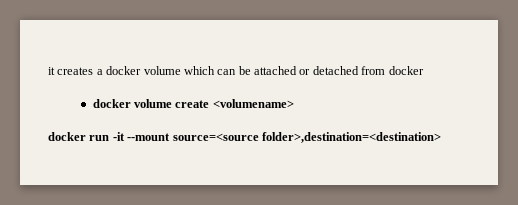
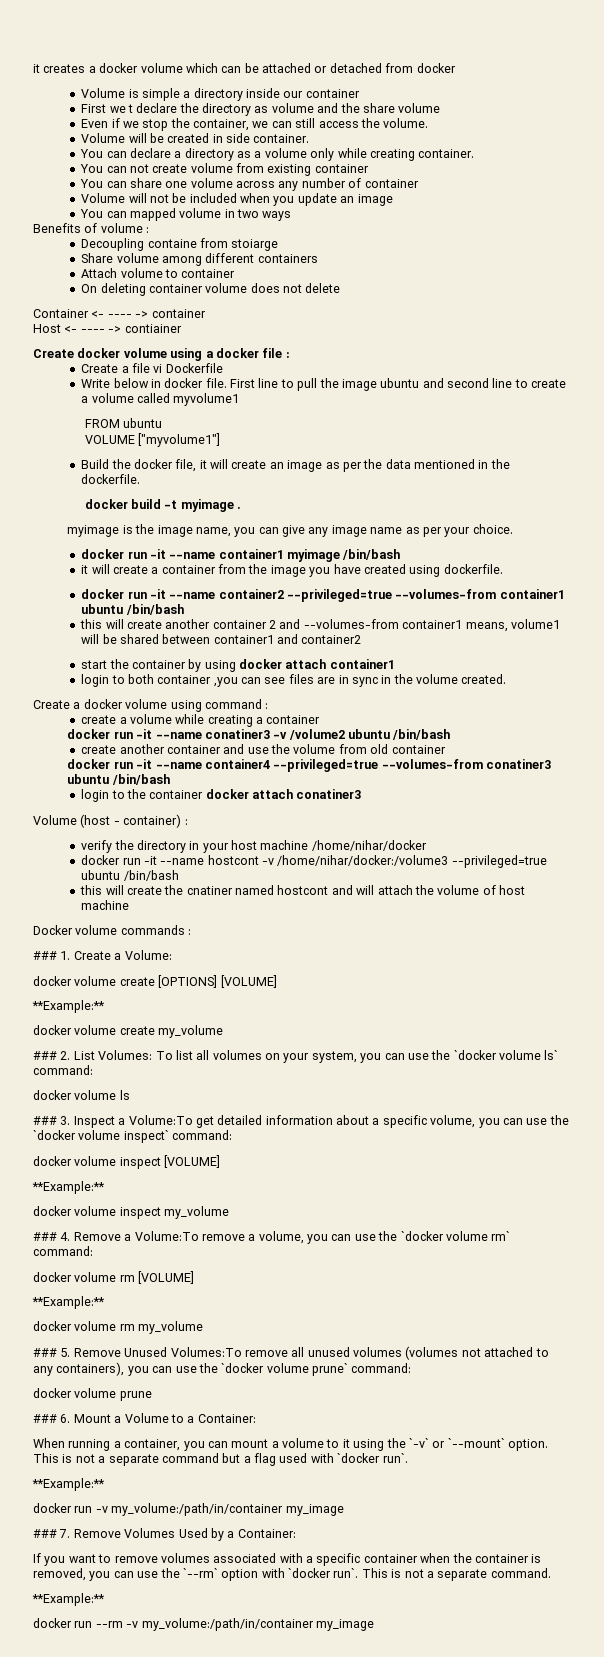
- docker volume create <volumename>
- docker run -it --mount source=<source folder>,destination=<destination>
+ Volume is simple a directory inside our container
+ First we t declare the directory as volume and the share volume
+ Even if we stop the container, we can still access the volume.
+ Volume will be created in side container.
+ You can declare a directory as a volume only while creating container.
+ You can not create volume from existing container
+ You can share one volume across any number of container
+ Volume will not be included when you update an image
+ You can mapped volume in two ways
+ Benefits of volume :
+ Decoupling containe from stoiarge
+ Share volume among different containers
+ Attach volume to container
+ On deleting container volume does not delete
+ Container <- ---- -> container
+ Host <- ---- -> contiainer
+ Create docker volume using a docker file :
+ Create a file vi Dockerfile
+ Write below in docker file. First line to pull the image ubuntu and second line to create a volume called myvolume1
+ FROM ubuntu
+ VOLUME ["myvolume1"]
+ Build the docker file, it will create an image as per the data mentioned in the dockerfile.
+ docker build -t myimage .
+ myimage is the image name, you can give any image name as per your choice.
+ docker run -it --name container1 myimage /bin/bash
+ it will create a container from the image you have created using dockerfile.
+ docker run -it --name container2 --privileged=true --volumes-from container1 ubuntu /bin/bash
+ this will create another container 2 and --volumes-from container1 means, volume1 will be shared between container1 and container2
+ start the container by using docker attach container1
+ login to both container ,you can see files are in sync in the volume created.
+ Create a docker volume using command :
+ create a volume while creating a container
+ docker run -it --name conatiner3 -v /volume2 ubuntu /bin/bash
+ create another container and use the volume from old container
+ docker run -it --name container4 --privileged=true --volumes-from conatiner3 ubuntu /bin/bash
+ login to the container docker attach conatiner3
+ Volume (host - container) :
+ verify the directory in your host machine /home/nihar/docker
+ docker run -it --name hostcont -v /home/nihar/docker:/volume3 --privileged=true ubuntu /bin/bash
+ this will create the cnatiner named hostcont and will attach the volume of host machine
+ Docker volume commands :
+ ### 1. Create a Volume:
+ docker volume create [OPTIONS] [VOLUME]
+ **Example:**
+ docker volume create my_volume
+ ### 2. List Volumes: To list all volumes on your system, you can use the `docker volume ls` command:
+ docker volume ls
+ ### 3. Inspect a Volume:To get detailed information about a specific volume, you can use the `docker volume inspect` command:
+ docker volume inspect [VOLUME]
+ **Example:**
+ docker volume inspect my_volume
+ ### 4. Remove a Volume:To remove a volume, you can use the `docker volume rm` command:
+ docker volume rm [VOLUME]
+ **Example:**
+ docker volume rm my_volume
+ ### 5. Remove Unused Volumes:To remove all unused volumes (volumes not attached to any containers), you can use the `docker volume prune` command:
+ docker volume prune
+ ### 6. Mount a Volume to a Container:
+ When running a container, you can mount a volume to it using the `-v` or `--mount` option. This is not a separate command but a flag used with `docker run`.
+ **Example:**
+ docker run -v my_volume:/path/in/container my_image
+ ### 7. Remove Volumes Used by a Container:
+ If you want to remove volumes associated with a specific container when the container is removed, you can use the `--rm` option with `docker run`. This is not a separate command.
+ **Example:**
+ docker run --rm -v my_volume:/path/in/container my_image

